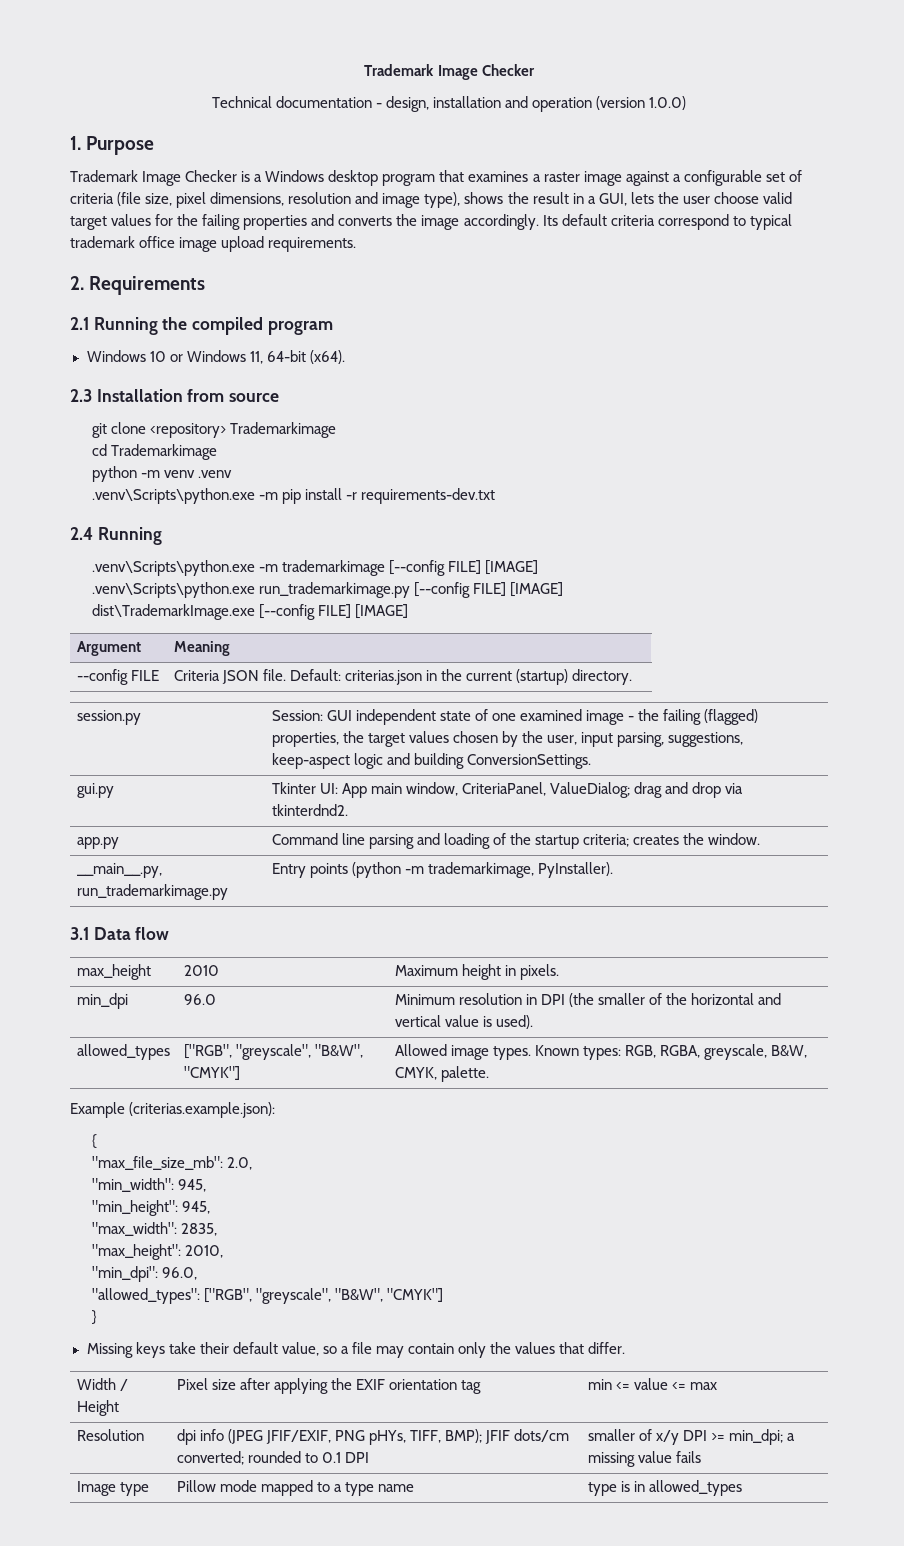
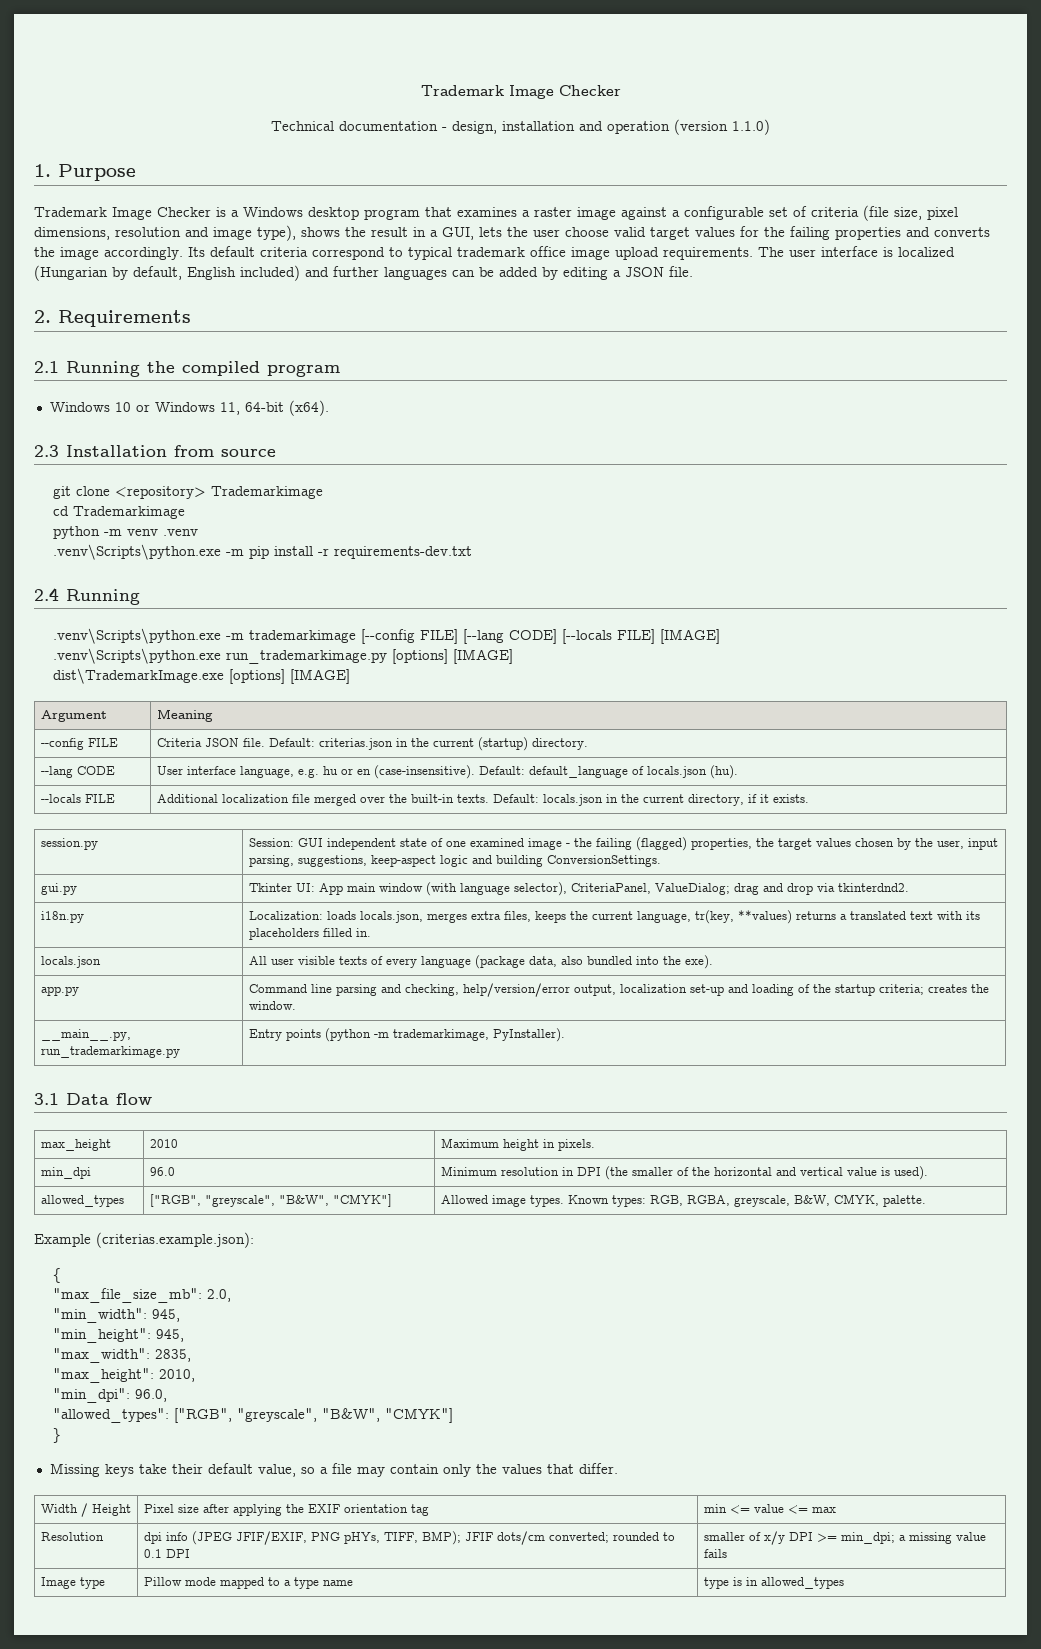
- Technical documentation - design, installation and operation (version 1.0.0)
+ Technical documentation - design, installation and operation (version 1.1.0)
+ The user interface is localized (Hungarian by default, English included) and further languages can be added by editing a JSON file.
- .venv\Scripts\python.exe -m trademarkimage [--config FILE] [IMAGE]
+ .venv\Scripts\python.exe -m trademarkimage [--config FILE] [--lang CODE] [--locals FILE] [IMAGE]
- .venv\Scripts\python.exe run_trademarkimage.py [--config FILE] [IMAGE]
+ .venv\Scripts\python.exe run_trademarkimage.py [options] [IMAGE]
- dist\TrademarkImage.exe [--config FILE] [IMAGE]
+ dist\TrademarkImage.exe [options] [IMAGE]
+ --lang CODE | User interface language, e.g. hu or en (case-insensitive). Default: default_language of locals.json (hu).
+ --locals FILE | Additional localization file merged over the built-in texts. Default: locals.json in the current directory, if it exists.
- gui.py | Tkinter UI: App main window, CriteriaPanel, ValueDialog; drag and drop via tkinterdnd2.
+ gui.py | Tkinter UI: App main window (with language selector), CriteriaPanel, ValueDialog; drag and drop via tkinterdnd2.
+ i18n.py | Localization: loads locals.json, merges extra files, keeps the current language, tr(key, **values) returns a translated text with its placeholders filled in.
+ locals.json | All user visible texts of every language (package data, also bundled into the exe).
- app.py | Command line parsing and loading of the startup criteria; creates the window.
+ app.py | Command line parsing and checking, help/version/error output, localization set-up and loading of the startup criteria; creates the window.

